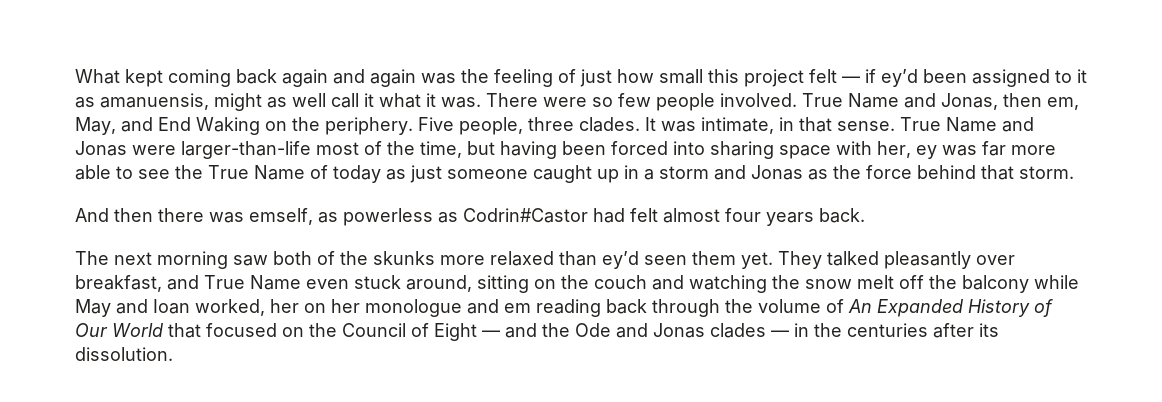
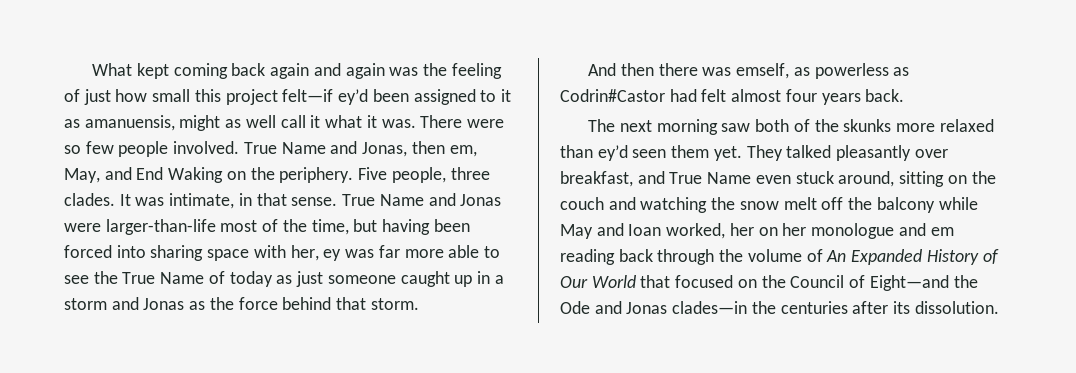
- What kept coming back again and again was the feeling of just how small this project felt — if ey’d been assigned to it as amanuensis, might as well call it what it was.
+ What kept coming back again and again was the feeling of just how small this project felt—if ey’d been assigned to it as amanuensis, might as well call it what it was.
- They talked pleasantly over breakfast, and True Name even stuck around, sitting on the couch and watching the snow melt off the balcony while May and Ioan worked, her on her monologue and em reading back through the volume of An Expanded History of Our World that focused on the Council of Eight — and the Ode and Jonas clades — in the centuries after its dissolution.
+ They talked pleasantly over breakfast, and True Name even stuck around, sitting on the couch and watching the snow melt off the balcony while May and Ioan worked, her on her monologue and em reading back through the volume of An Expanded History of Our World that focused on the Council of Eight—and the Ode and Jonas clades—in the centuries after its dissolution.

